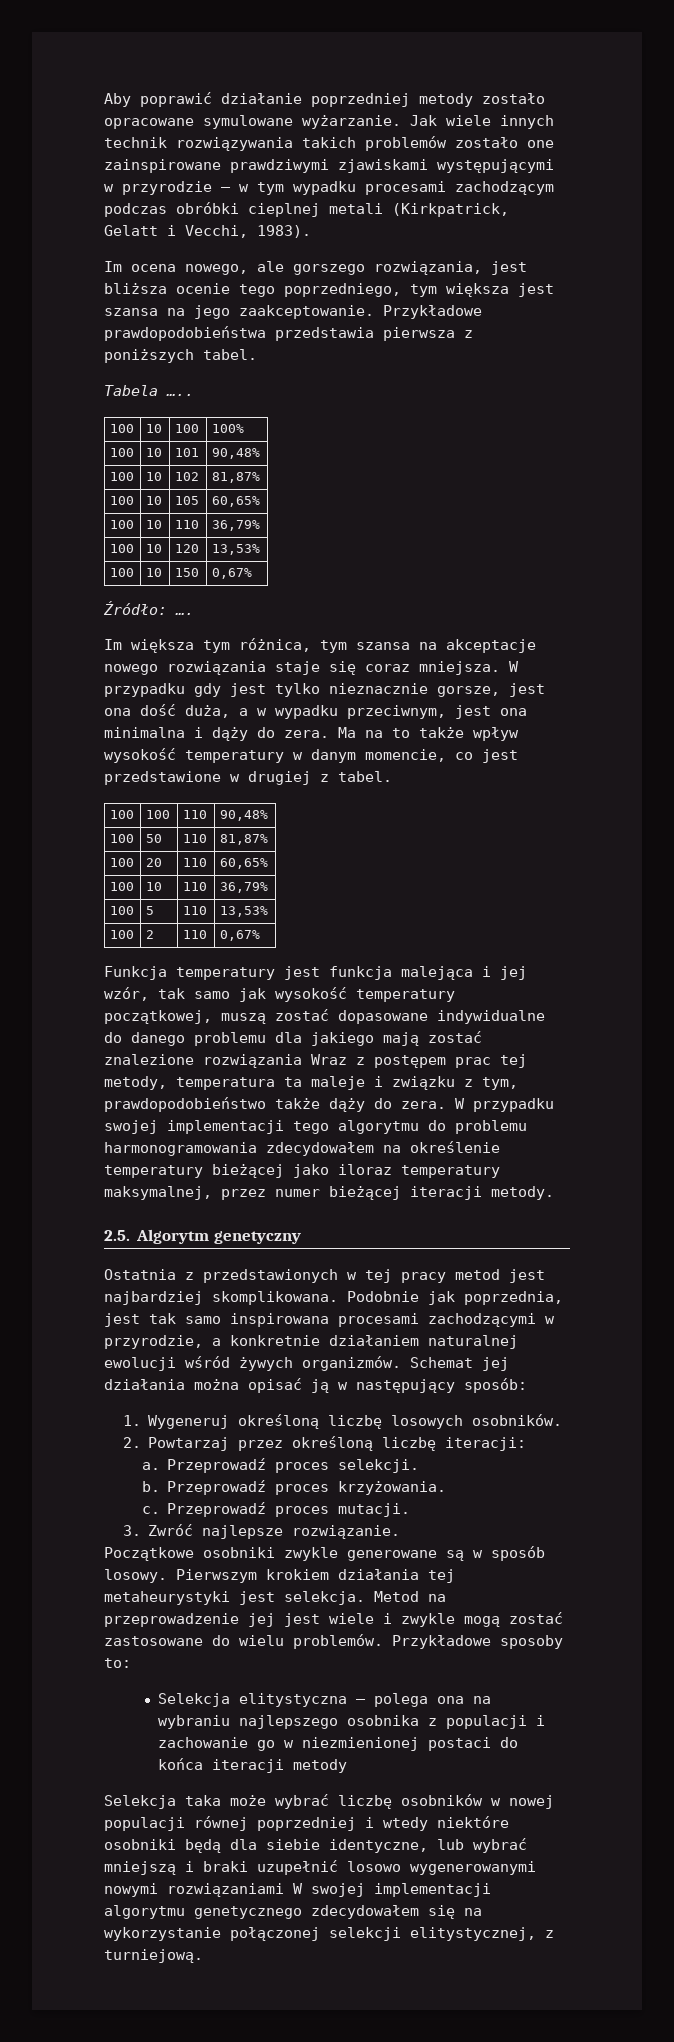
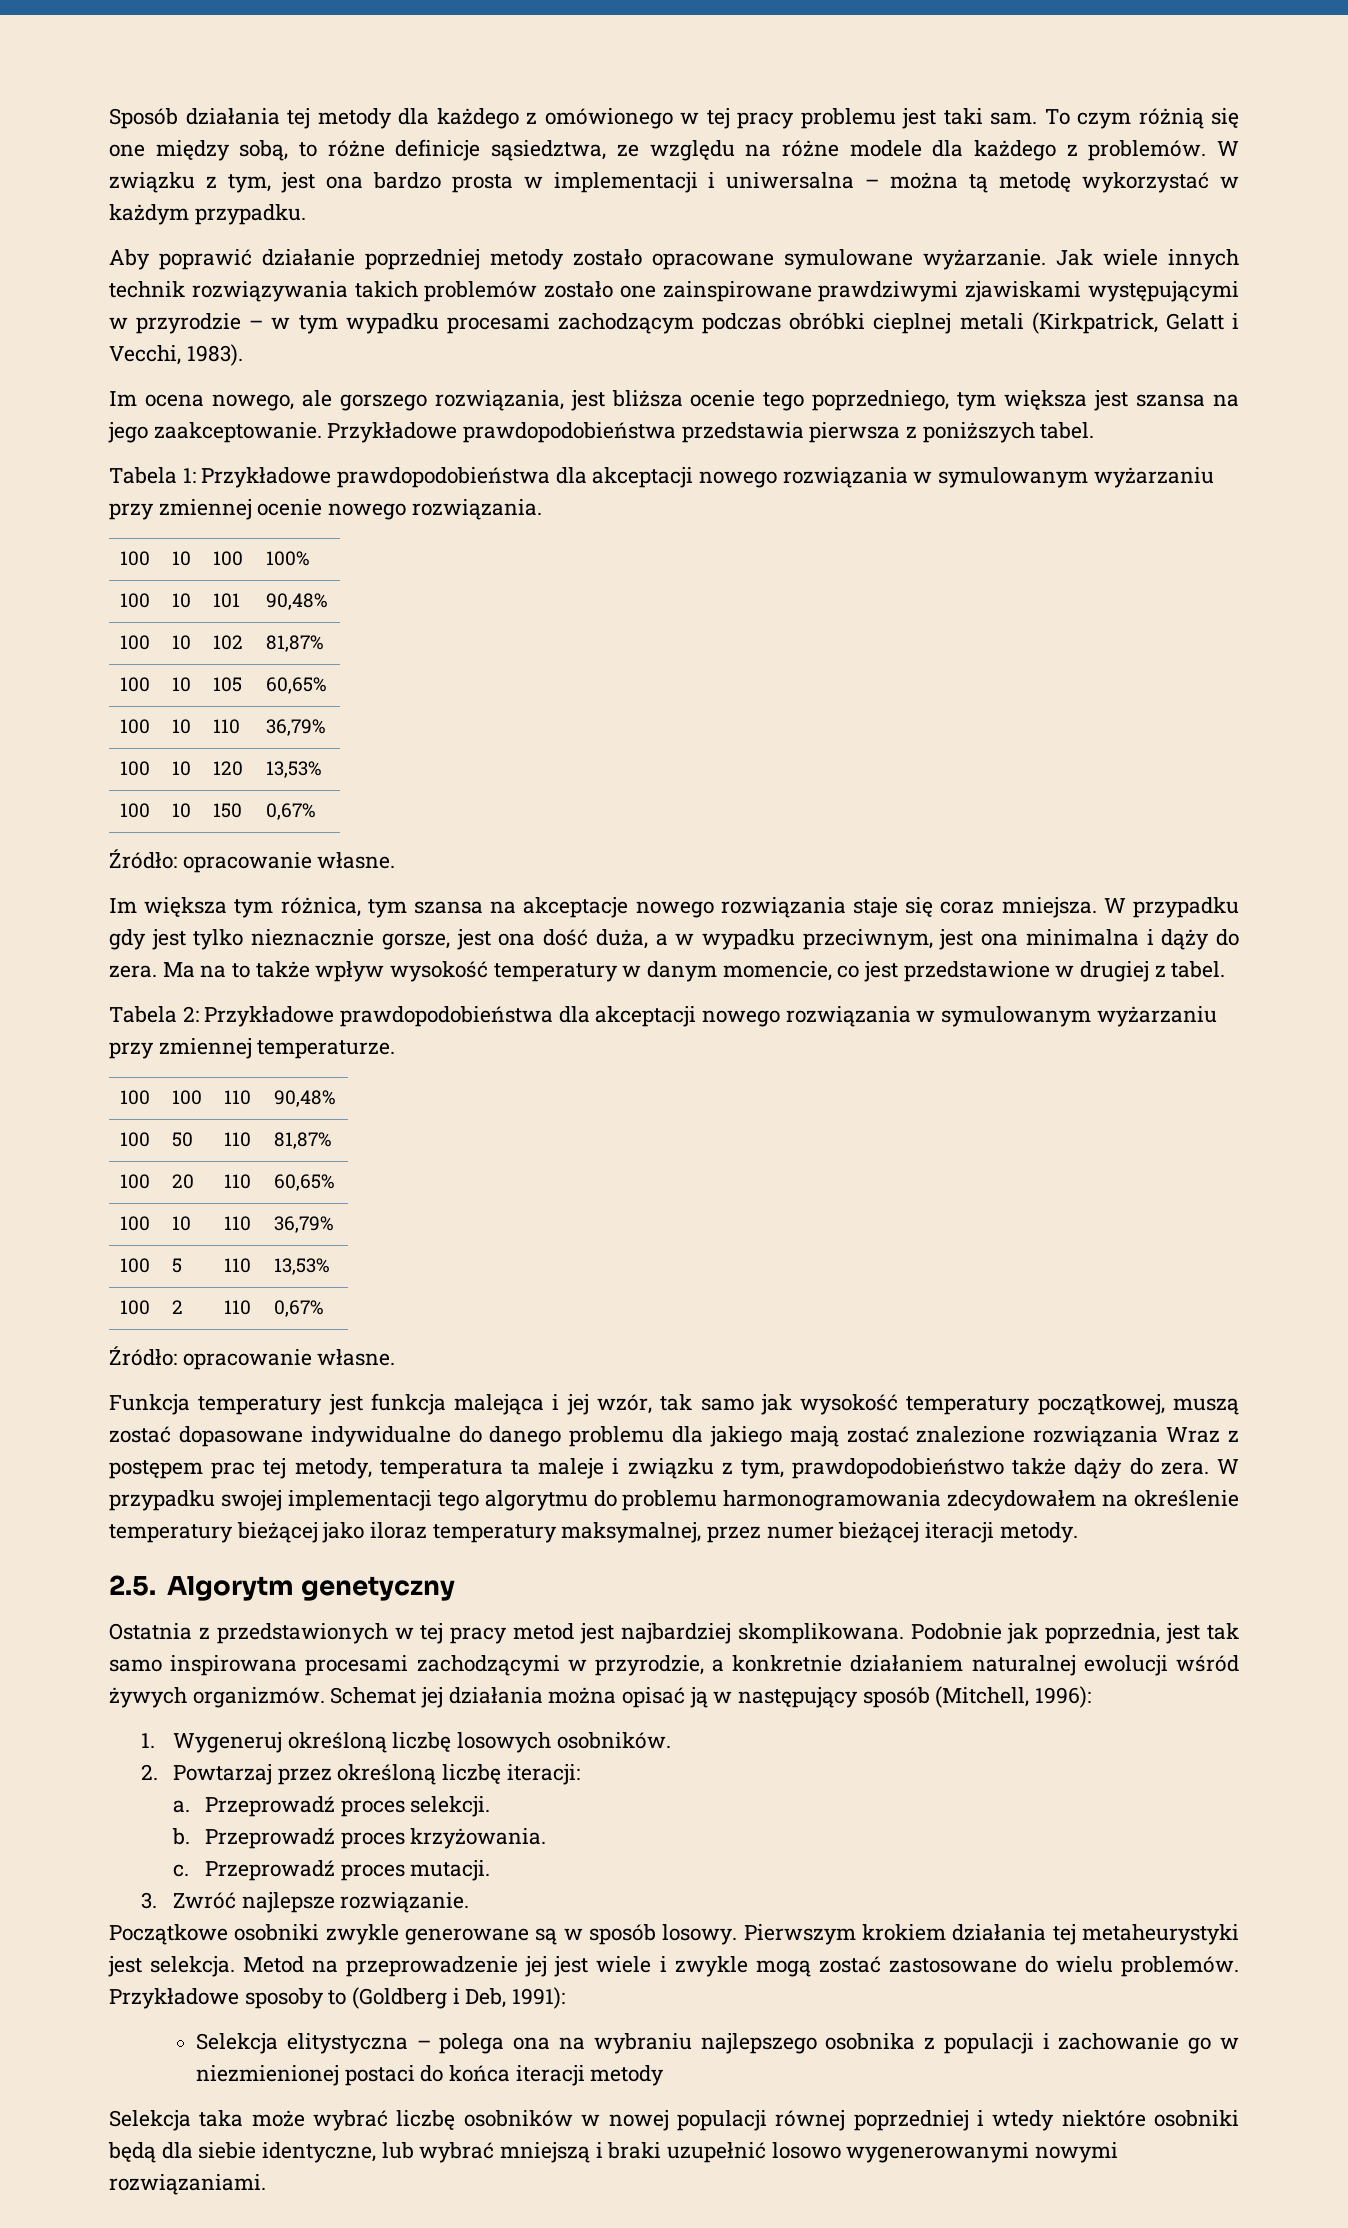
+ Sposób działania tej metody dla każdego z omówionego w tej pracy problemu jest taki sam. To czym różnią się one między sobą, to różne definicje sąsiedztwa, ze względu na różne modele dla każdego z problemów. W związku z tym, jest ona bardzo prosta w implementacji i uniwersalna – można tą metodę wykorzystać w każdym przypadku.
- Tabela …..
+ Tabela 1: Przykładowe prawdopodobieństwa dla akceptacji nowego rozwiązania w symulowanym wyżarzaniu przy zmiennej ocenie nowego rozwiązania.
  100 | 10 | 150 | 0,67%
- Źródło: ….
+ Źródło: opracowanie własne.
+ Tabela 2: Przykładowe prawdopodobieństwa dla akceptacji nowego rozwiązania w symulowanym wyżarzaniu przy zmiennej temperaturze.
  100 | 2 | 110 | 0,67%
+ Źródło: opracowanie własne.
- Schemat jej działania można opisać ją w następujący sposób:
+ Schemat jej działania można opisać ją w następujący sposób (Mitchell, 1996):
- Przykładowe sposoby to:
+ Przykładowe sposoby to (Goldberg i Deb, 1991):
- Selekcja taka może wybrać liczbę osobników w nowej populacji równej poprzedniej i wtedy niektóre osobniki będą dla siebie identyczne, lub wybrać mniejszą i braki uzupełnić losowo wygenerowanymi nowymi rozwiązaniami W swojej implementacji algorytmu genetycznego zdecydowałem się na wykorzystanie połączonej selekcji elitystycznej, z turniejową.
+ Selekcja taka może wybrać liczbę osobników w nowej populacji równej poprzedniej i wtedy niektóre osobniki będą dla siebie identyczne, lub wybrać mniejszą i braki uzupełnić losowo wygenerowanymi nowymi rozwiązaniami.

